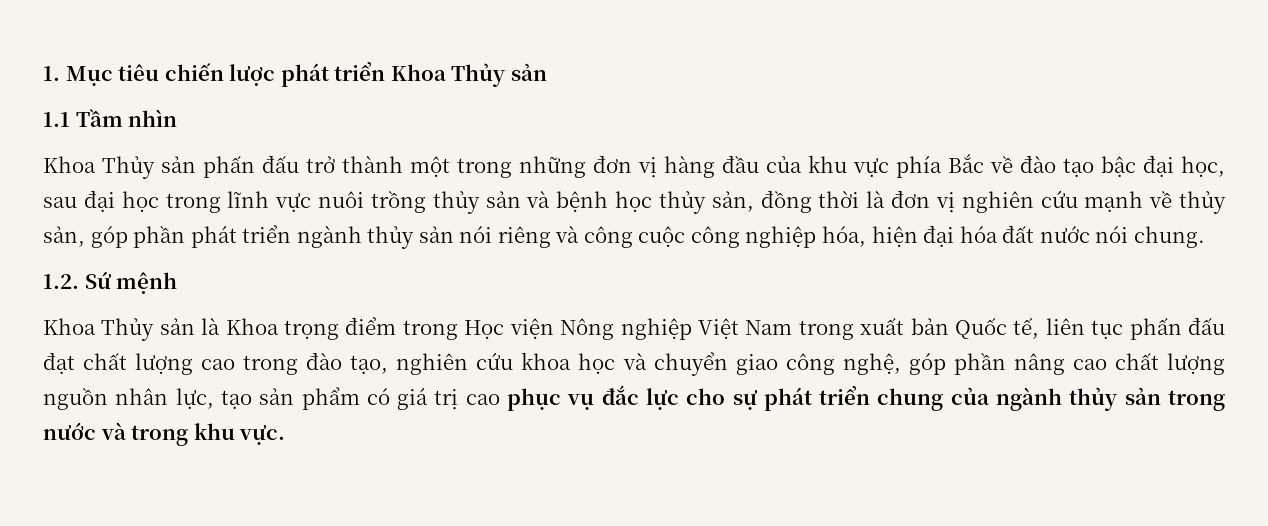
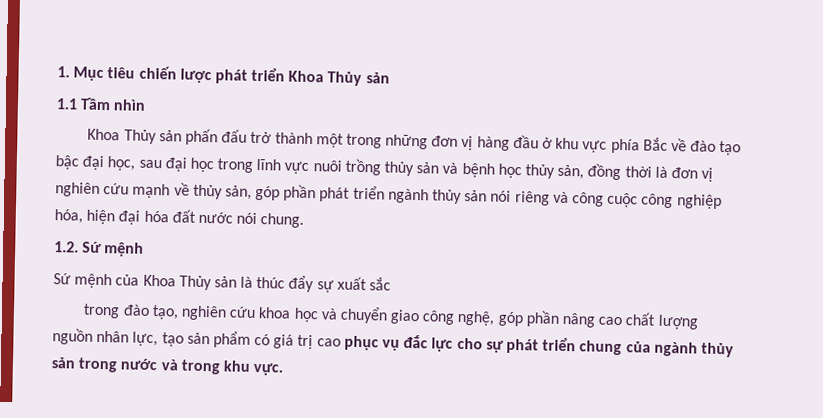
- Khoa Thủy sản phấn đấu trở thành một trong những đơn vị hàng đầu của khu vực phía Bắc về đào tạo bậc đại học, sau đại học trong lĩnh vực nuôi trồng thủy sản và bệnh học thủy sản, đồng thời là đơn vị nghiên cứu mạnh về thủy sản, góp phần phát triển ngành thủy sản nói riêng và công cuộc công nghiệp hóa, hiện đại hóa đất nước nói chung.
+ Khoa Thủy sản phấn đấu trở thành một trong những đơn vị hàng đầu ở khu vực phía Bắc về đào tạo bậc đại học, sau đại học trong lĩnh vực nuôi trồng thủy sản và bệnh học thủy sản, đồng thời là đơn vị nghiên cứu mạnh về thủy sản, góp phần phát triển ngành thủy sản nói riêng và công cuộc công nghiệp hóa, hiện đại hóa đất nước nói chung.
- Khoa Thủy sản là Khoa trọng điểm trong Học viện Nông nghiệp Việt Nam trong xuất bản Quốc tế, liên tục phấn đấu đạt chất lượng cao trong đào tạo, nghiên cứu khoa học và chuyển giao công nghệ, góp phần nâng cao chất lượng nguồn nhân lực, tạo sản phẩm có giá trị cao phục vụ đắc lực cho sự phát triển chung của ngành thủy sản trong nước và trong khu vực.
+ Sứ mệnh của Khoa Thủy sản là thúc đẩy sự xuất sắc
+ trong đào tạo, nghiên cứu khoa học và chuyển giao công nghệ, góp phần nâng cao chất lượng nguồn nhân lực, tạo sản phẩm có giá trị cao phục vụ đắc lực cho sự phát triển chung của ngành thủy sản trong nước và trong khu vực.

